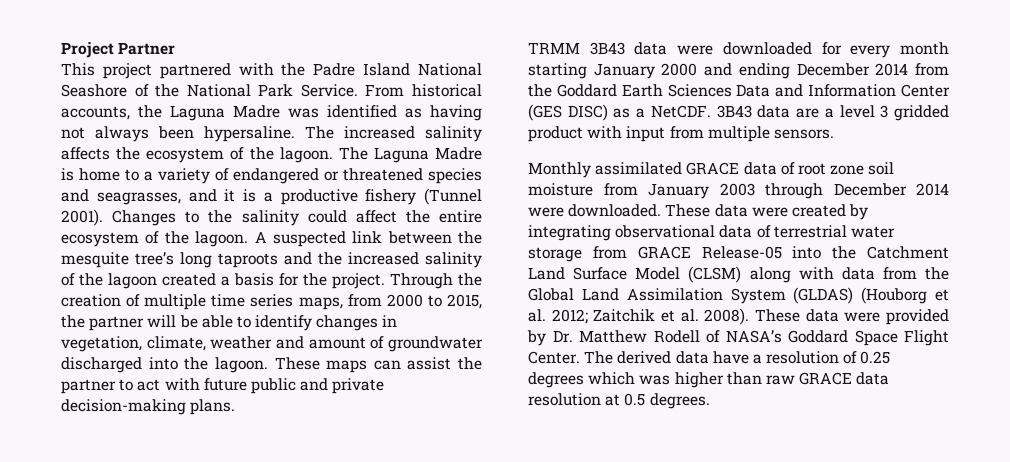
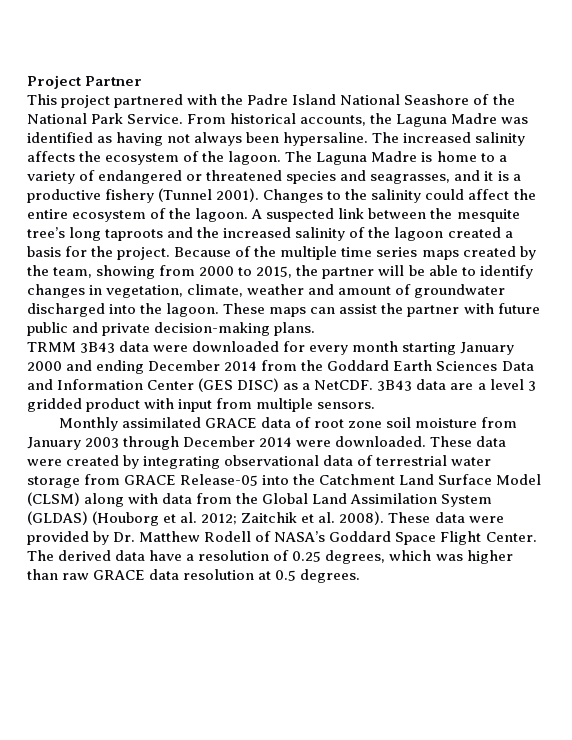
- Through the creation of multiple time series maps, from 2000 to 2015, the partner will be able to identify changes in vegetation, climate, weather and amount of groundwater discharged into the lagoon.
+ Because of the multiple time series maps created by the team, showing from 2000 to 2015, the partner will be able to identify changes in vegetation, climate, weather and amount of groundwater discharged into the lagoon.
- These maps can assist the partner to act with future public and private decision-making plans.
+ These maps can assist the partner with future public and private decision-making plans.
- The derived data have a resolution of 0.25 degrees which was higher than raw GRACE data resolution at 0.5 degrees.
+ The derived data have a resolution of 0.25 degrees, which was higher than raw GRACE data resolution at 0.5 degrees.

